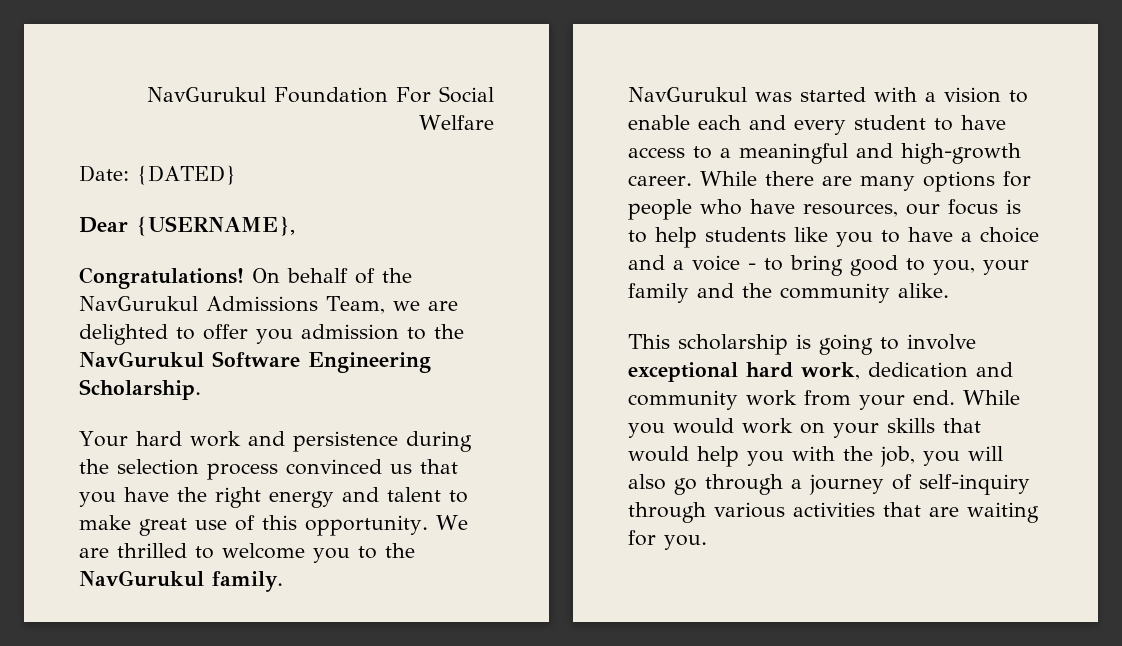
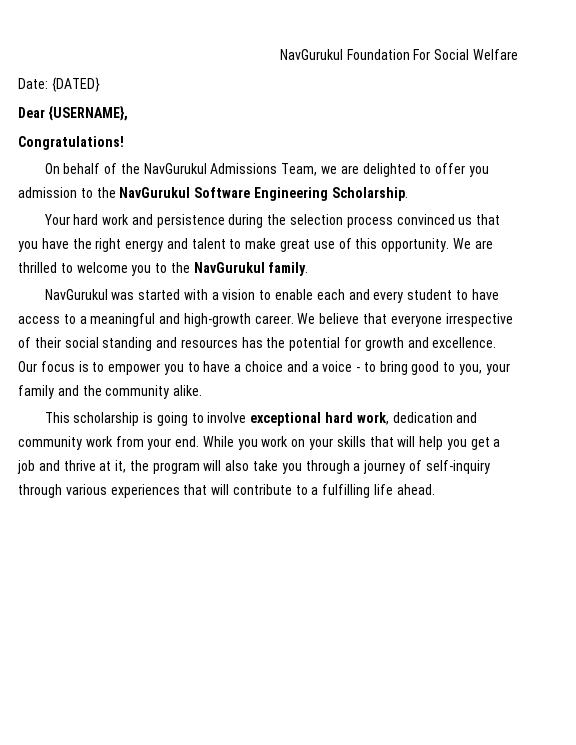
- Congratulations! On behalf of the NavGurukul Admissions Team, we are delighted to offer you admission to the NavGurukul Software Engineering Scholarship.
+ Congratulations!
+ On behalf of the NavGurukul Admissions Team, we are delighted to offer you admission to the NavGurukul Software Engineering Scholarship.
- While there are many options for people who have resources, our focus is to help students like you to have a choice and a voice - to bring good to you, your family and the community alike.
+ We believe that everyone irrespective of their social standing and resources has the potential for growth and excellence. Our focus is to empower you to have a choice and a voice - to bring good to you, your family and the community alike.
- While you would work on your skills that would help you with the job, you will also go through a journey of self-inquiry through various activities that are waiting for you.
+ While you work on your skills that will help you get a job and thrive at it, the program will also take you through a journey of self-inquiry through various experiences that will contribute to a fulfilling life ahead.

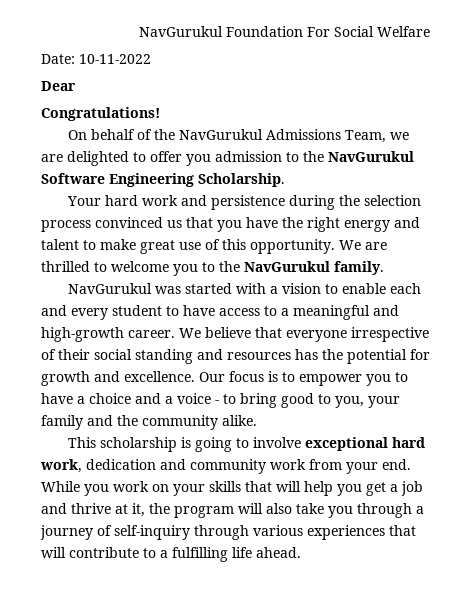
- Date: {DATED}
+ Date: 10-11-2022
- Dear {USERNAME},
+ Dear

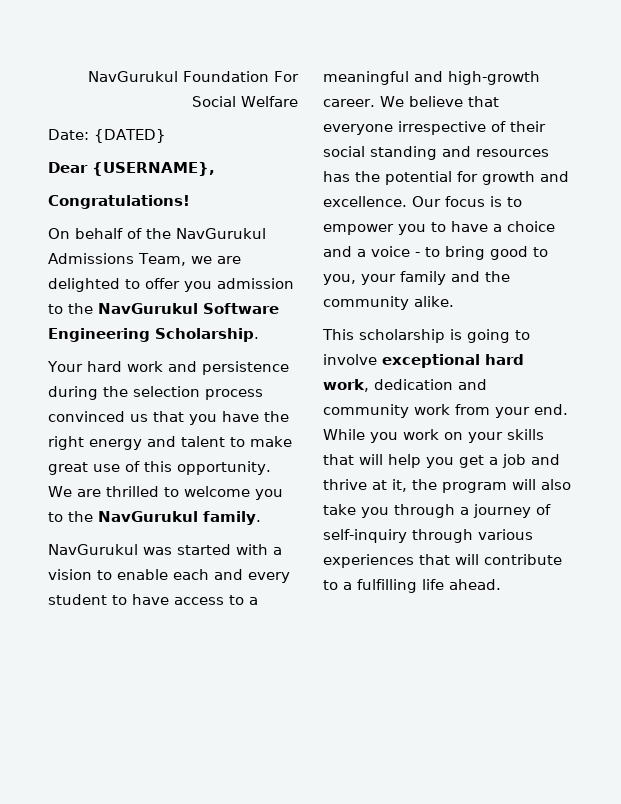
- Date: 10-11-2022
+ Date: {DATED}
- Dear
+ Dear {USERNAME},

